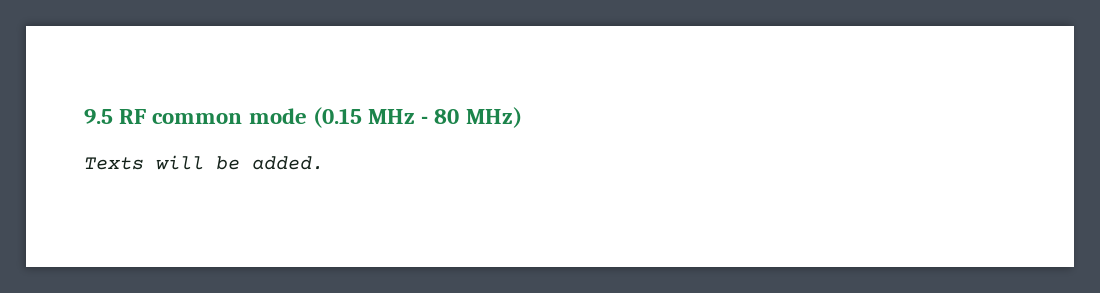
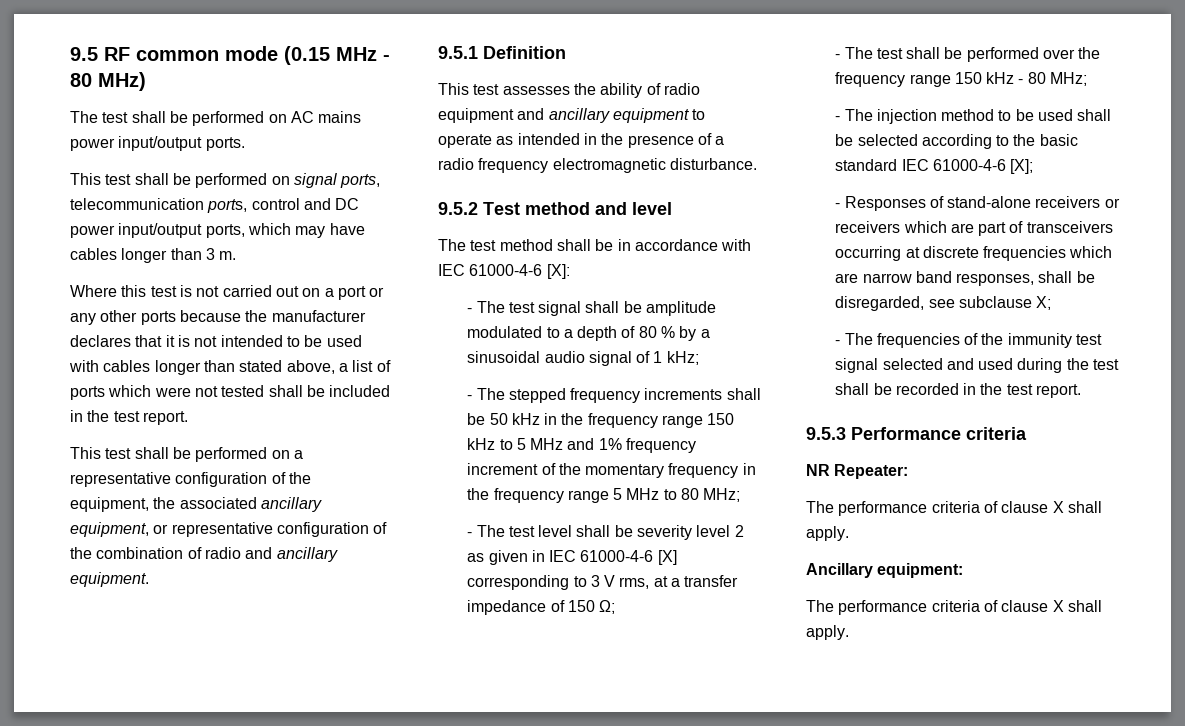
- Texts will be added.
+ The test shall be performed on AC mains power input/output ports.
+ This test shall be performed on signal ports, telecommunication ports, control and DC power input/output ports, which may have cables longer than 3 m.
+ Where this test is not carried out on a port or any other ports because the manufacturer declares that it is not intended to be used with cables longer than stated above, a list of ports which were not tested shall be included in the test report.
+ This test shall be performed on a representative configuration of the equipment, the associated ancillary equipment, or representative configuration of the combination of radio and ancillary equipment.
+ 9.5.1 Definition
+ This test assesses the ability of radio equipment and ancillary equipment to operate as intended in the presence of a radio frequency electromagnetic disturbance.
+ 9.5.2 Test method and level
+ The test method shall be in accordance with IEC 61000-4-6 [X]:
+ - The test signal shall be amplitude modulated to a depth of 80 % by a sinusoidal audio signal of 1 kHz;
+ - The stepped frequency increments shall be 50 kHz in the frequency range 150 kHz to 5 MHz and 1% frequency increment of the momentary frequency in the frequency range 5 MHz to 80 MHz;
+ - The test level shall be severity level 2 as given in IEC 61000-4-6 [X] corresponding to 3 V rms, at a transfer impedance of 150 Ω;
+ - The test shall be performed over the frequency range 150 kHz - 80 MHz;
+ - The injection method to be used shall be selected according to the basic standard IEC 61000-4-6 [X];
+ - Responses of stand-alone receivers or receivers which are part of transceivers occurring at discrete frequencies which are narrow band responses, shall be disregarded, see subclause X;
+ - The frequencies of the immunity test signal selected and used during the test shall be recorded in the test report.
+ 9.5.3 Performance criteria
+ NR Repeater:
+ The performance criteria of clause X shall apply.
+ Ancillary equipment:
+ The performance criteria of clause X shall apply.

